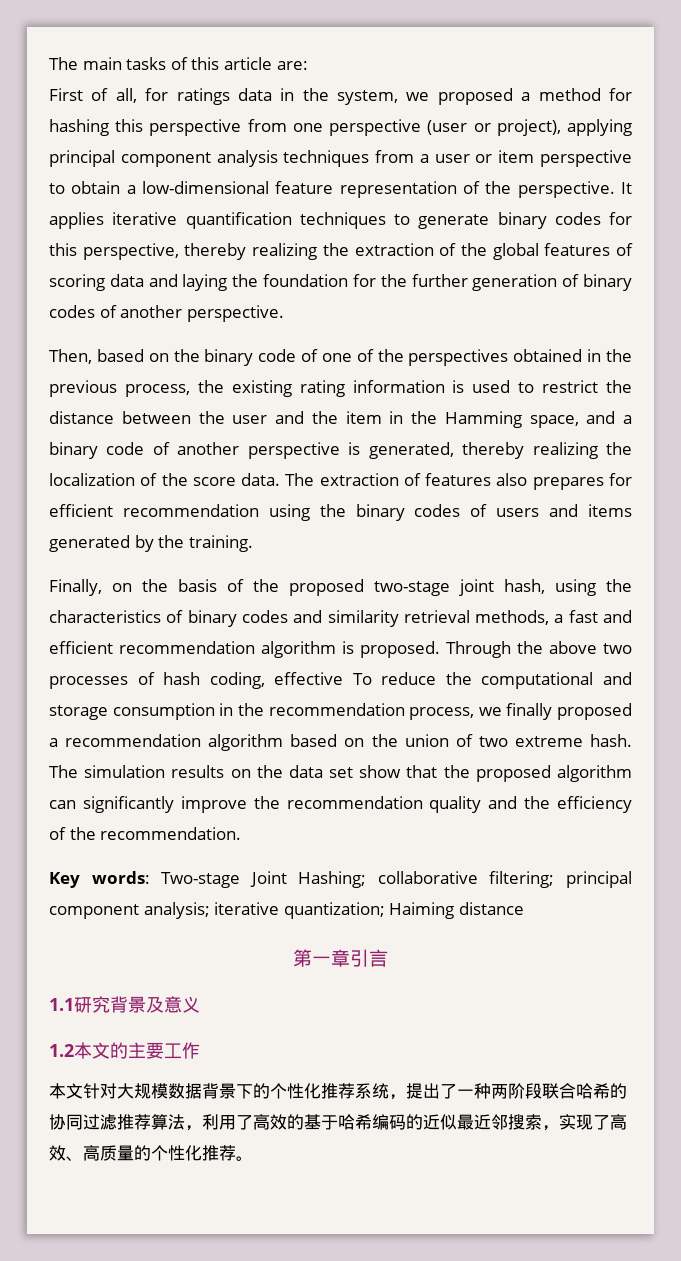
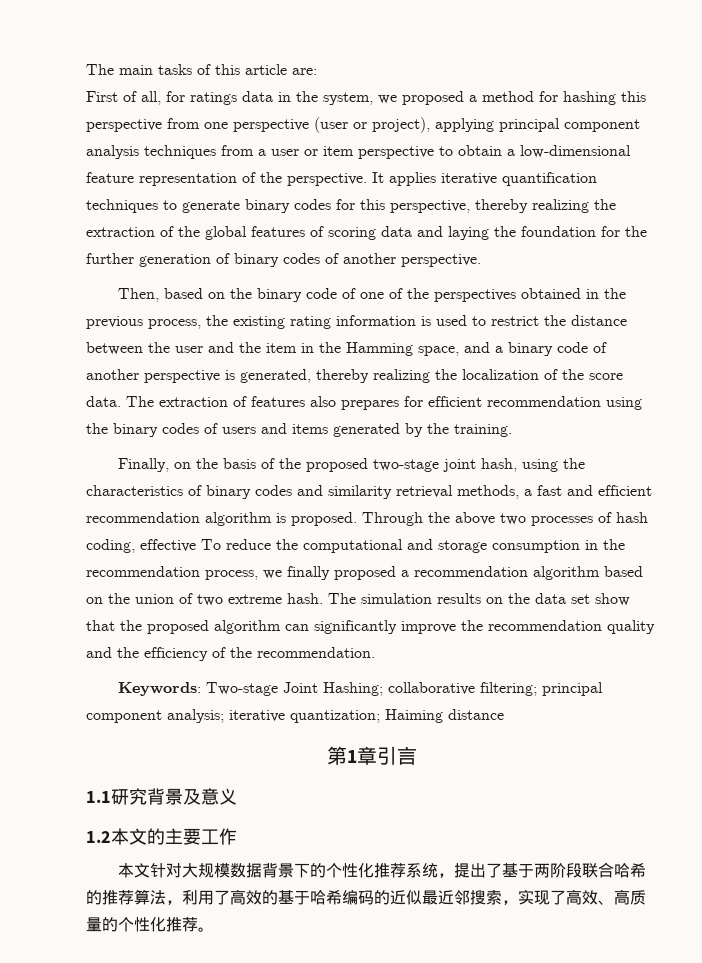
- Key words: Two-stage Joint Hashing; collaborative filtering; principal component analysis; iterative quantization; Haiming distance
+ Keywords: Two-stage Joint Hashing; collaborative filtering; principal component analysis; iterative quantization; Haiming distance
- 第一章引言
+ 第1章引言
- 本文针对大规模数据背景下的个性化推荐系统，提出了一种两阶段联合哈希的协同过滤推荐算法，利用了高效的基于哈希编码的近似最近邻搜索，实现了高效、高质量的个性化推荐。
+ 本文针对大规模数据背景下的个性化推荐系统，提出了基于两阶段联合哈希的推荐算法，利用了高效的基于哈希编码的近似最近邻搜索，实现了高效、高质量的个性化推荐。

